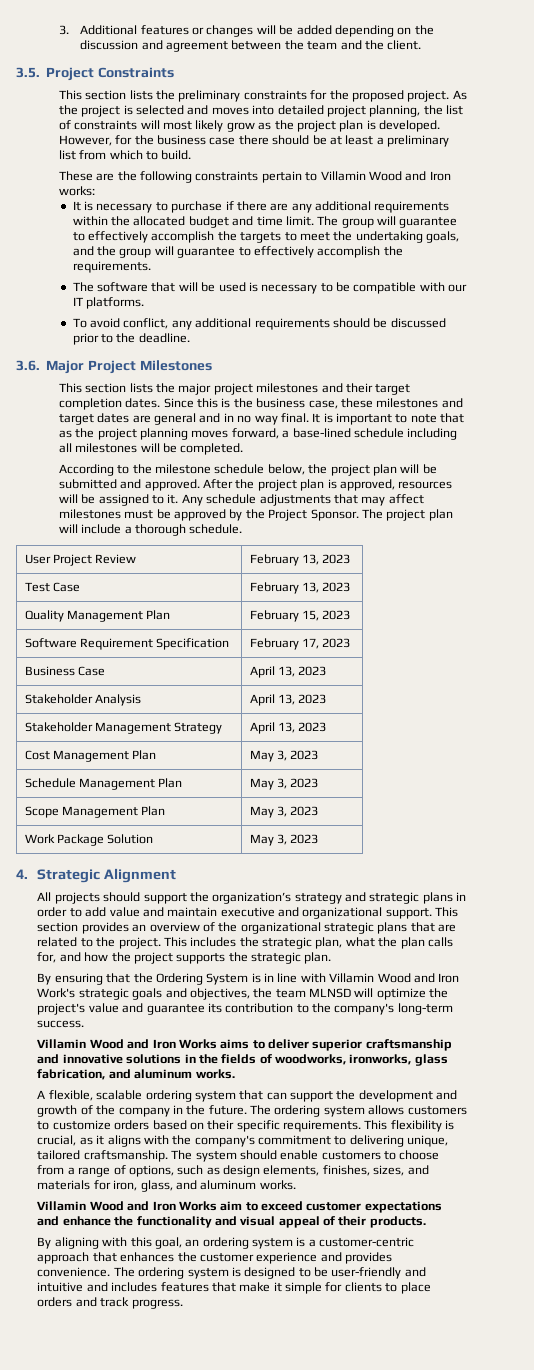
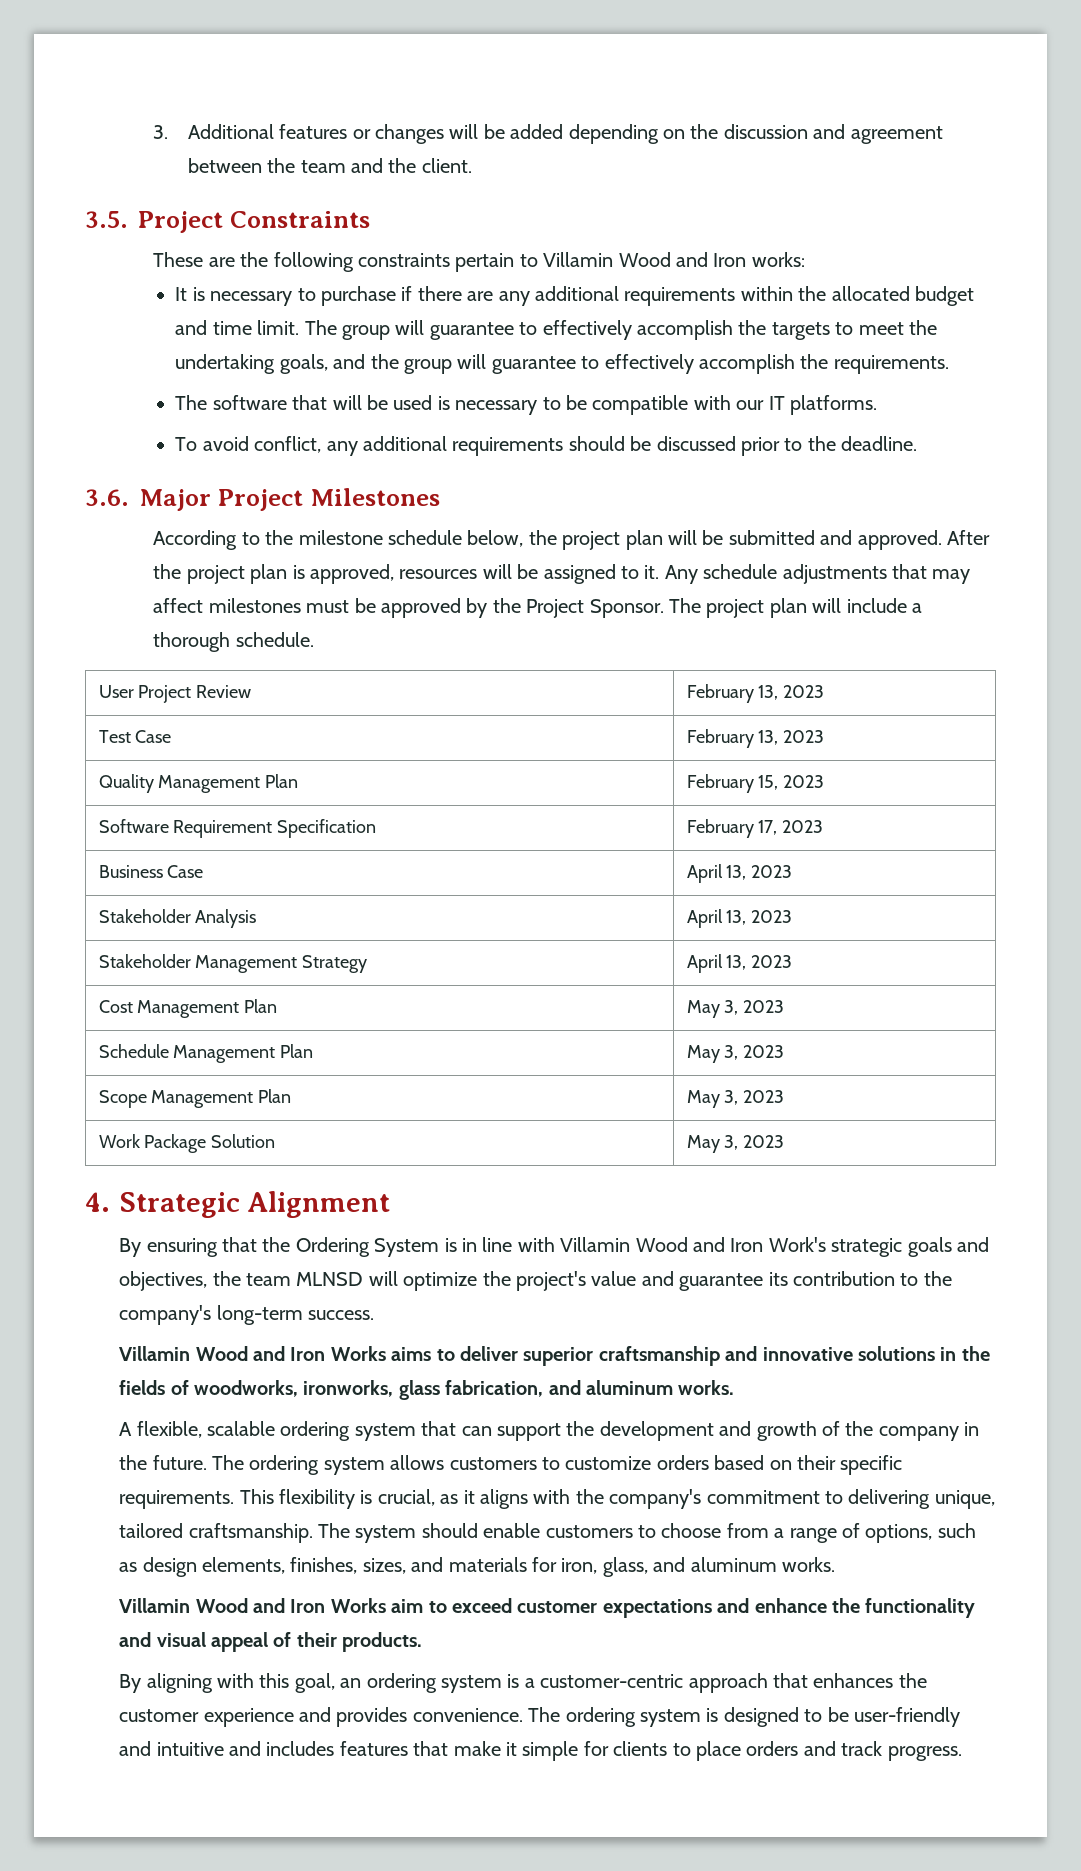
- This section lists the preliminary constraints for the proposed project. As the project is selected and moves into detailed project planning, the list of constraints will most likely grow as the project plan is developed. However, for the business case there should be at least a preliminary list from which to build.
- This section lists the major project milestones and their target completion dates. Since this is the business case, these milestones and target dates are general and in no way final. It is important to note that as the project planning moves forward, a base-lined schedule including all milestones will be completed.
- All projects should support the organization’s strategy and strategic plans in order to add value and maintain executive and organizational support. This section provides an overview of the organizational strategic plans that are related to the project. This includes the strategic plan, what the plan calls for, and how the project supports the strategic plan.

